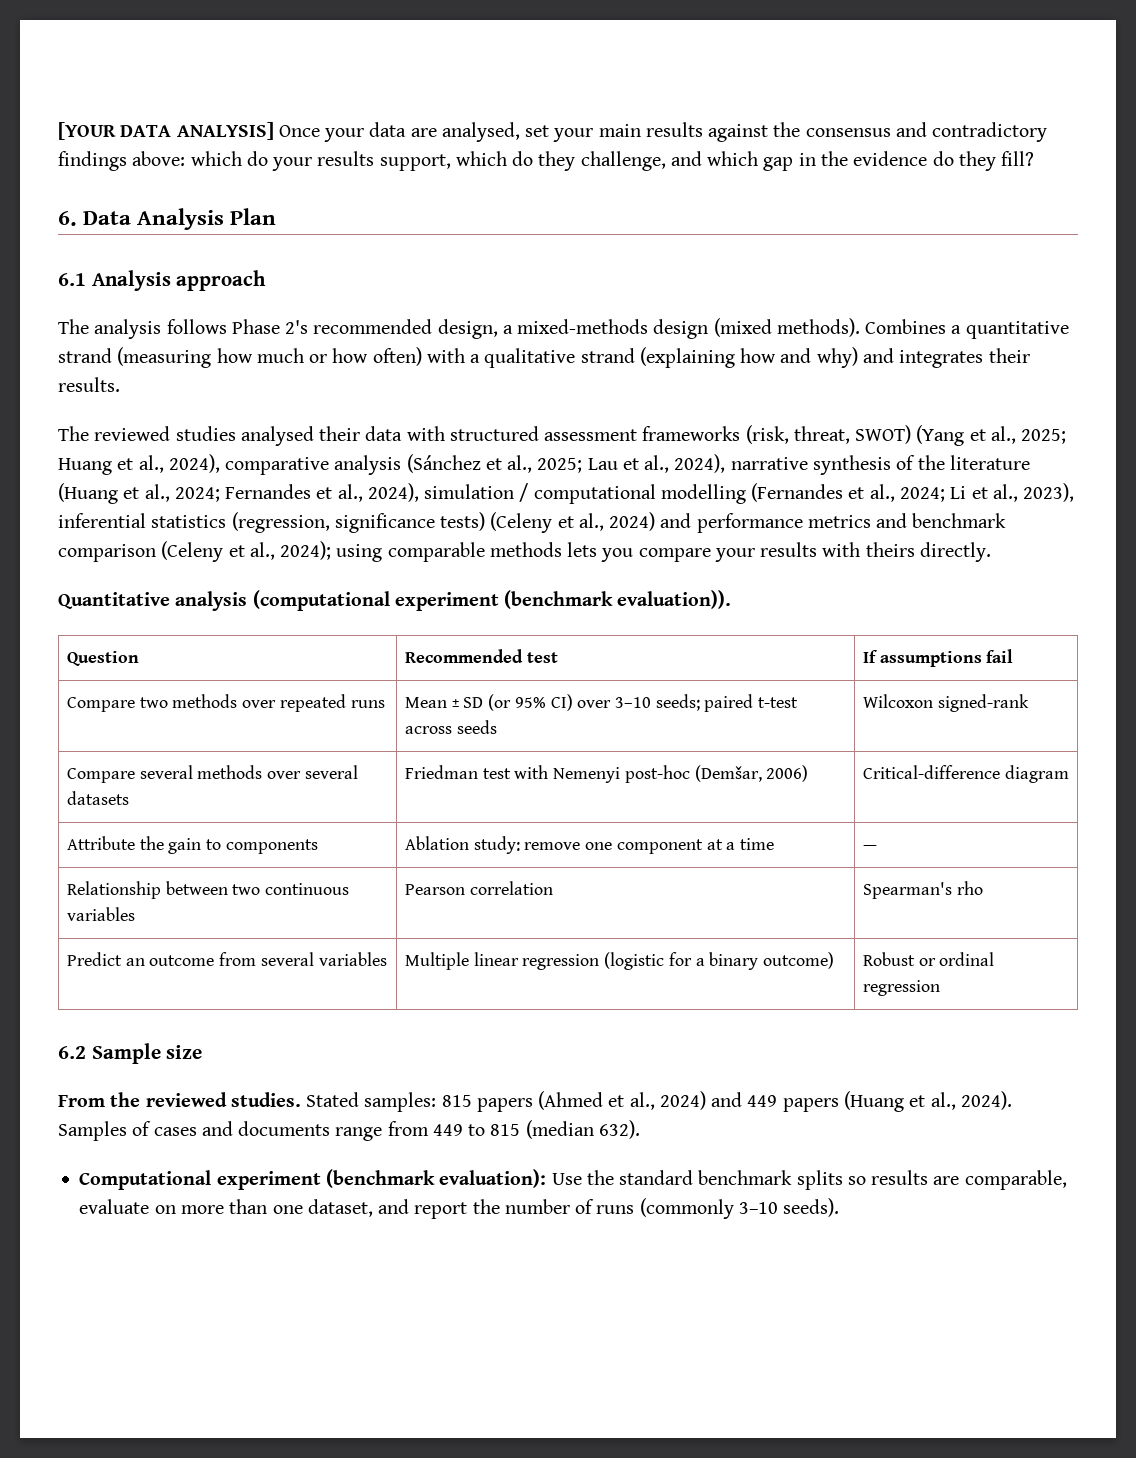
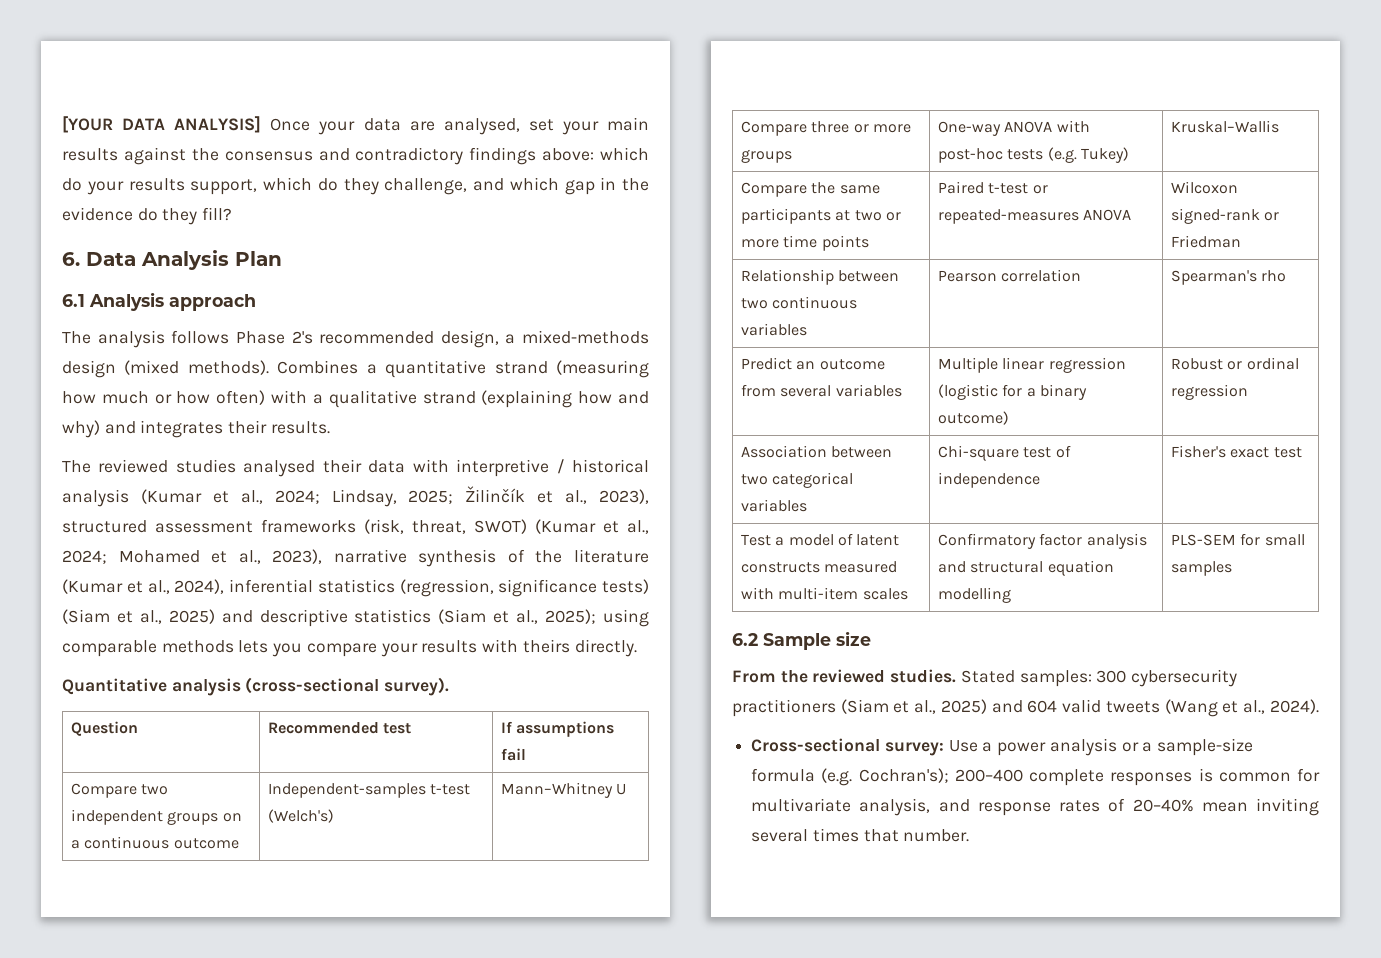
- The reviewed studies analysed their data with structured assessment frameworks (risk, threat, SWOT) (Yang et al., 2025; Huang et al., 2024), comparative analysis (Sánchez et al., 2025; Lau et al., 2024), narrative synthesis of the literature (Huang et al., 2024; Fernandes et al., 2024), simulation / computational modelling (Fernandes et al., 2024; Li et al., 2023), inferential statistics (regression, significance tests) (Celeny et al., 2024) and performance metrics and benchmark comparison (Celeny et al., 2024); using comparable methods lets you compare your results with theirs directly.
+ The reviewed studies analysed their data with interpretive / historical analysis (Kumar et al., 2024; Lindsay, 2025; Žilinčík et al., 2023), structured assessment frameworks (risk, threat, SWOT) (Kumar et al., 2024; Mohamed et al., 2023), narrative synthesis of the literature (Kumar et al., 2024), inferential statistics (regression, significance tests) (Siam et al., 2025) and descriptive statistics (Siam et al., 2025); using comparable methods lets you compare your results with theirs directly.
- Quantitative analysis (computational experiment (benchmark evaluation)).
+ Quantitative analysis (cross-sectional survey).
- Compare two methods over repeated runs | Mean ± SD (or 95% CI) over 3–10 seeds; paired t-test across seeds | Wilcoxon signed-rank
- Compare several methods over several datasets | Friedman test with Nemenyi post-hoc (Demšar, 2006) | Critical-difference diagram
- Attribute the gain to components | Ablation study: remove one component at a time | —
+ Compare two independent groups on a continuous outcome | Independent-samples t-test (Welch's) | Mann–Whitney U
+ Compare three or more groups | One-way ANOVA with post-hoc tests (e.g. Tukey) | Kruskal–Wallis
+ Compare the same participants at two or more time points | Paired t-test or repeated-measures ANOVA | Wilcoxon signed-rank or Friedman
+ Association between two categorical variables | Chi-square test of independence | Fisher's exact test
+ Test a model of latent constructs measured with multi-item scales | Confirmatory factor analysis and structural equation modelling | PLS-SEM for small samples
- Stated samples: 815 papers (Ahmed et al., 2024) and 449 papers (Huang et al., 2024). Samples of cases and documents range from 449 to 815 (median 632).
- Computational experiment (benchmark evaluation): Use the standard benchmark splits so results are comparable, evaluate on more than one dataset, and report the number of runs (commonly 3–10 seeds).
+ Stated samples: 300 cybersecurity practitioners (Siam et al., 2025) and 604 valid tweets (Wang et al., 2024).
+ Cross-sectional survey: Use a power analysis or a sample-size formula (e.g. Cochran's); 200–400 complete responses is common for multivariate analysis, and response rates of 20–40% mean inviting several times that number.

